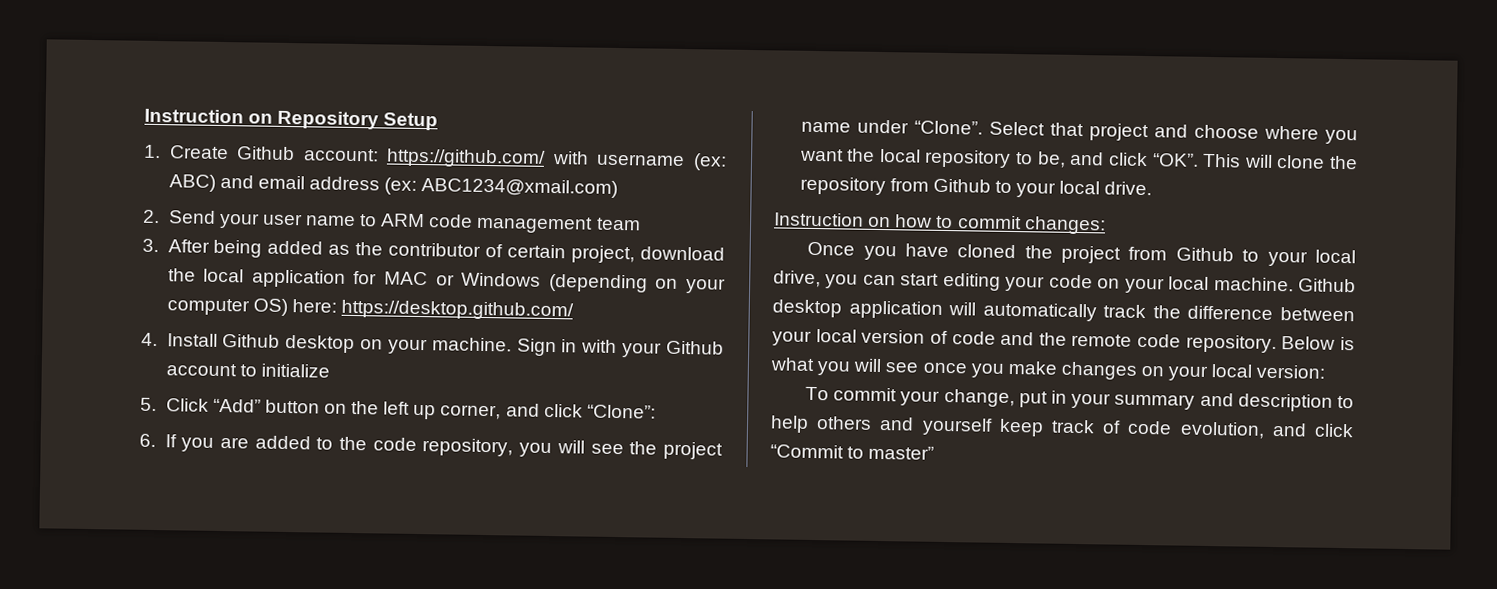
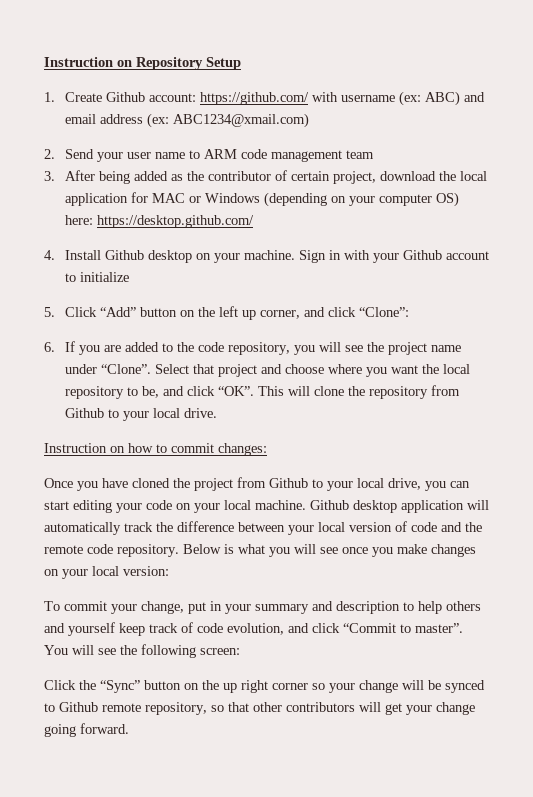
- To commit your change, put in your summary and description to help others and yourself keep track of code evolution, and click “Commit to master”
+ To commit your change, put in your summary and description to help others and yourself keep track of code evolution, and click “Commit to master”. You will see the following screen:
+ Click the “Sync” button on the up right corner so your change will be synced to Github remote repository, so that other contributors will get your change going forward.

